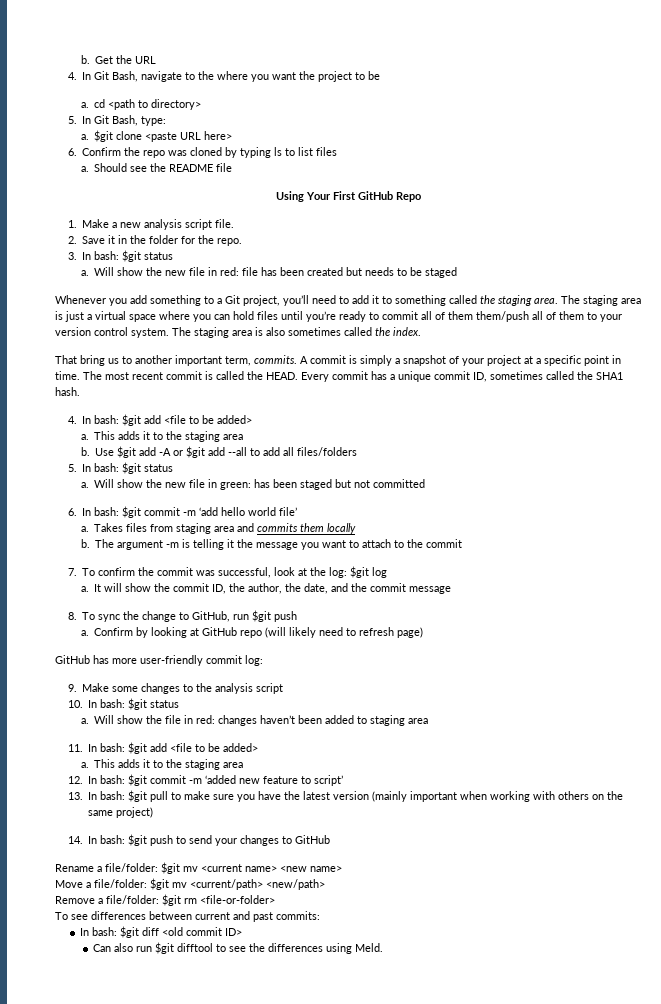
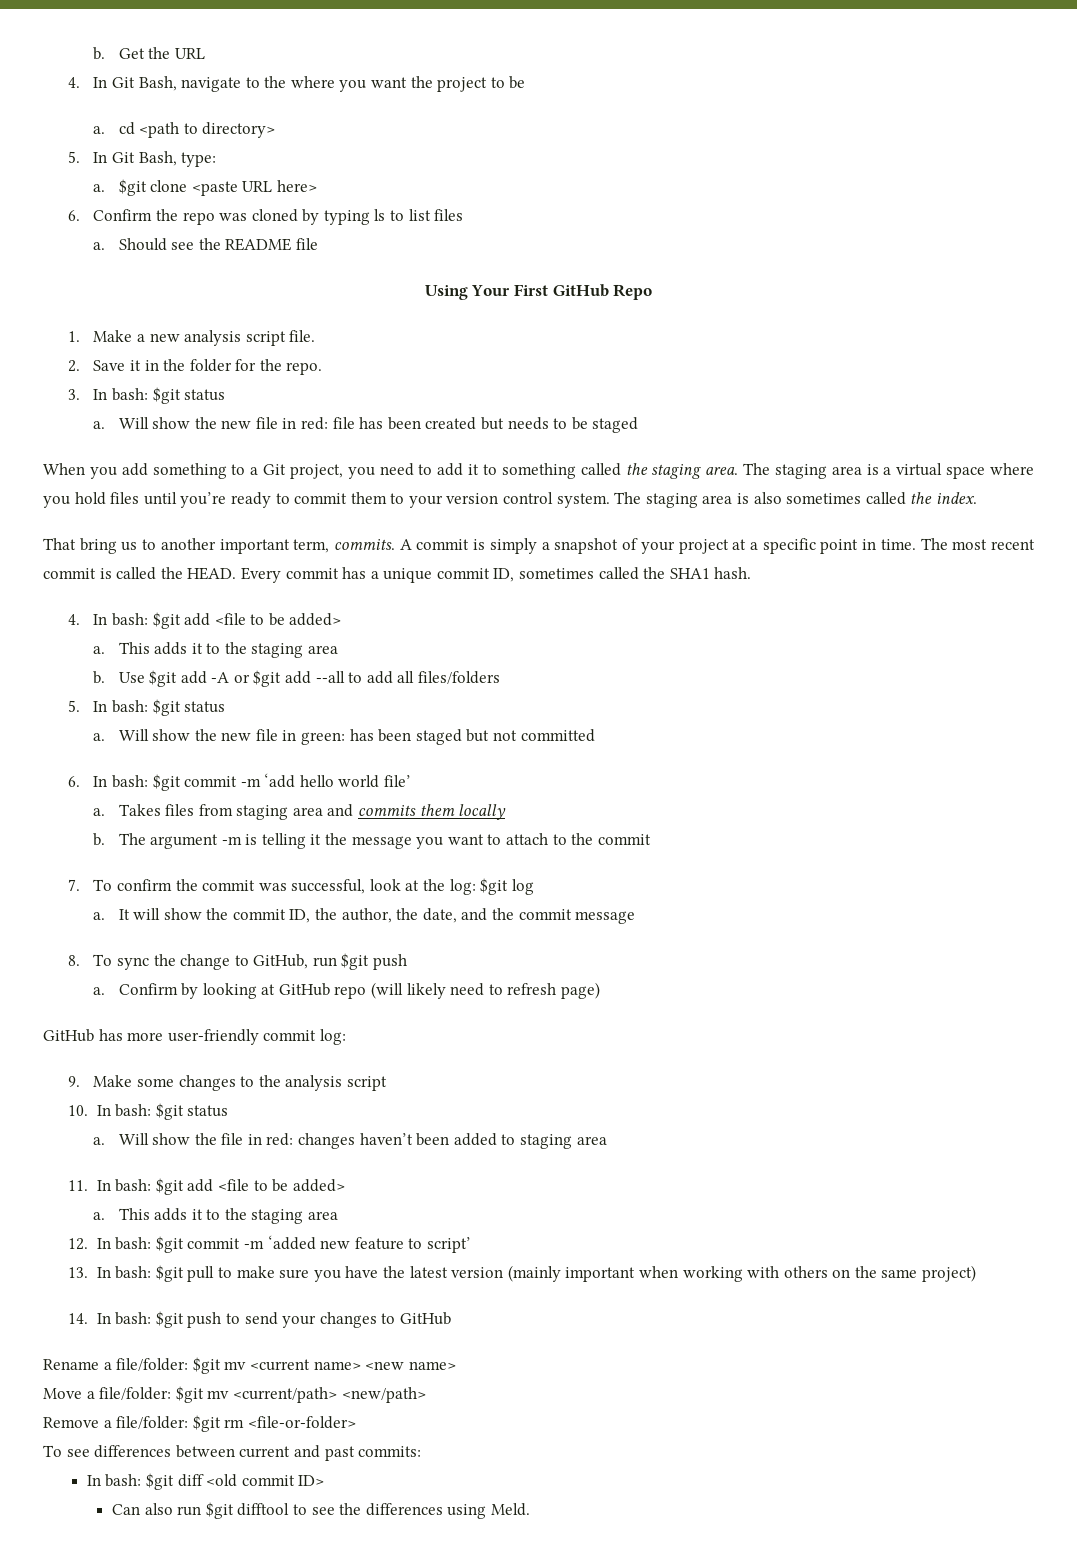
- Whenever you add something to a Git project, you’ll need to add it to something called the staging area.
+ When you add something to a Git project, you need to add it to something called the staging area.
- The staging area is just a virtual space where you can hold files until you’re ready to commit all of them them/push all of them to your version control system.
+ The staging area is a virtual space where you hold files until you’re ready to commit them to your version control system.

